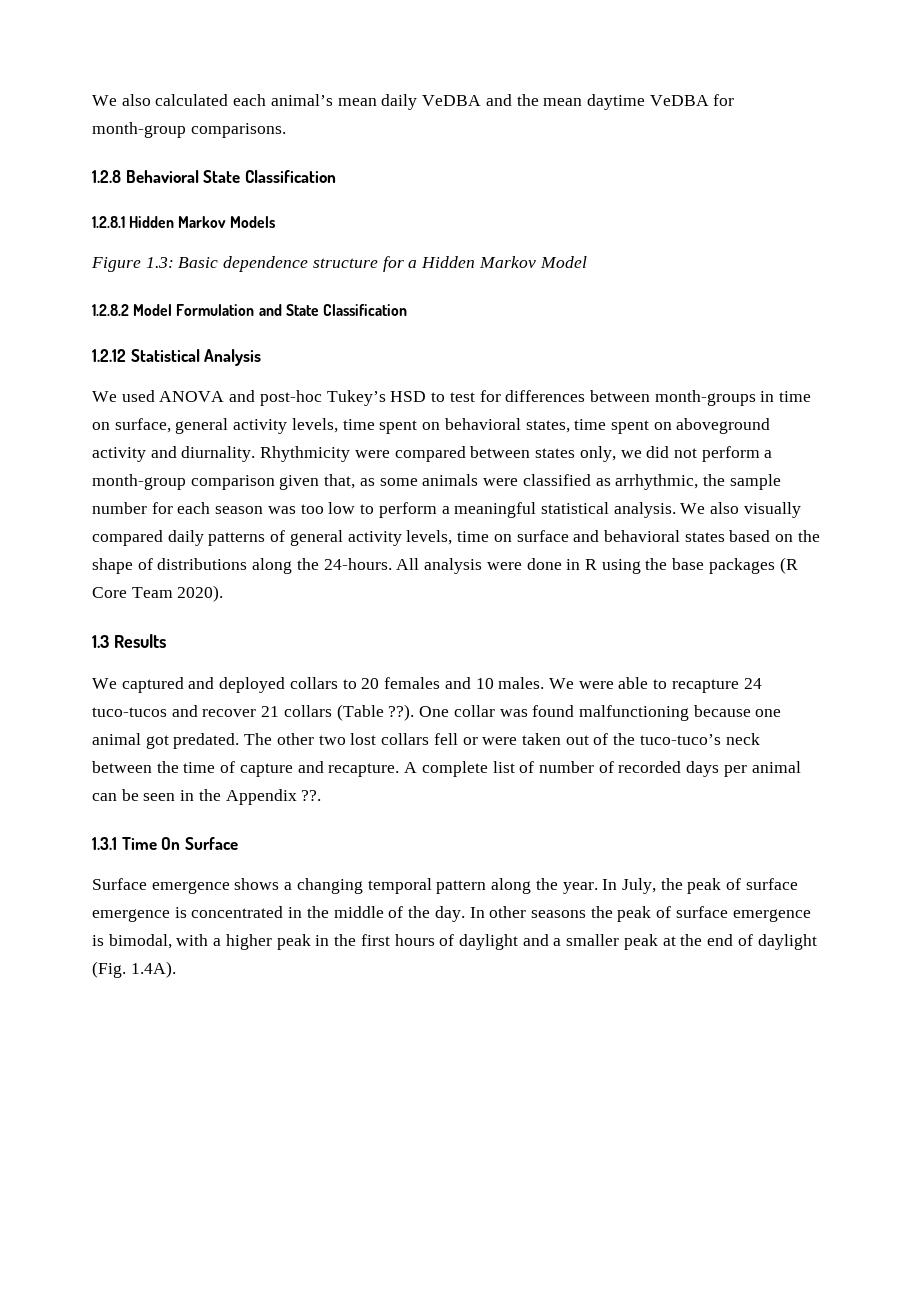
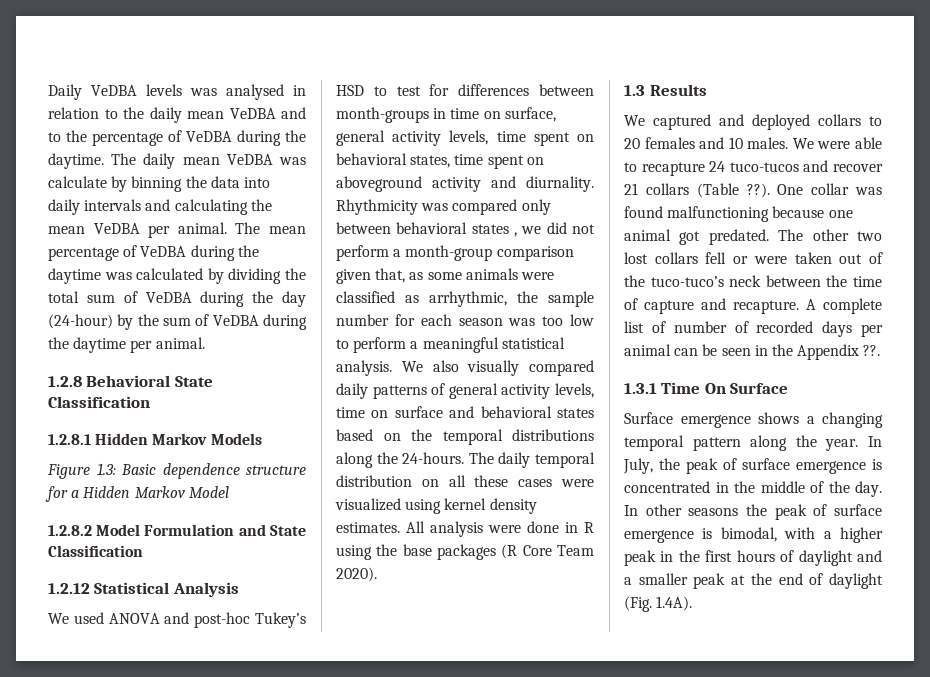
- We also calculated each animal’s mean daily VeDBA and the mean daytime VeDBA for month-group comparisons.
+ Daily VeDBA levels was analysed in relation to the daily mean VeDBA and to the percentage of VeDBA during the daytime. The daily mean VeDBA was calculate by binning the data into daily intervals and calculating the mean VeDBA per animal. The mean percentage of VeDBA during the daytime was calculated by dividing the total sum of VeDBA during the day (24-hour) by the sum of VeDBA during the daytime per animal.
- Rhythmicity were compared between states only, we did not perform a month-group comparison given that, as some animals were classified as arrhythmic, the sample number for each season was too low to perform a meaningful statistical analysis.
+ Rhythmicity was compared only between behavioral states , we did not perform a month-group comparison given that, as some animals were classified as arrhythmic, the sample number for each season was too low to perform a meaningful statistical analysis.
- We also visually compared daily patterns of general activity levels, time on surface and behavioral states based on the shape of distributions along the 24-hours.
+ We also visually compared daily patterns of general activity levels, time on surface and behavioral states based on the temporal distributions along the 24-hours.
+ The daily temporal distribution on all these cases were visualized using kernel density estimates.

